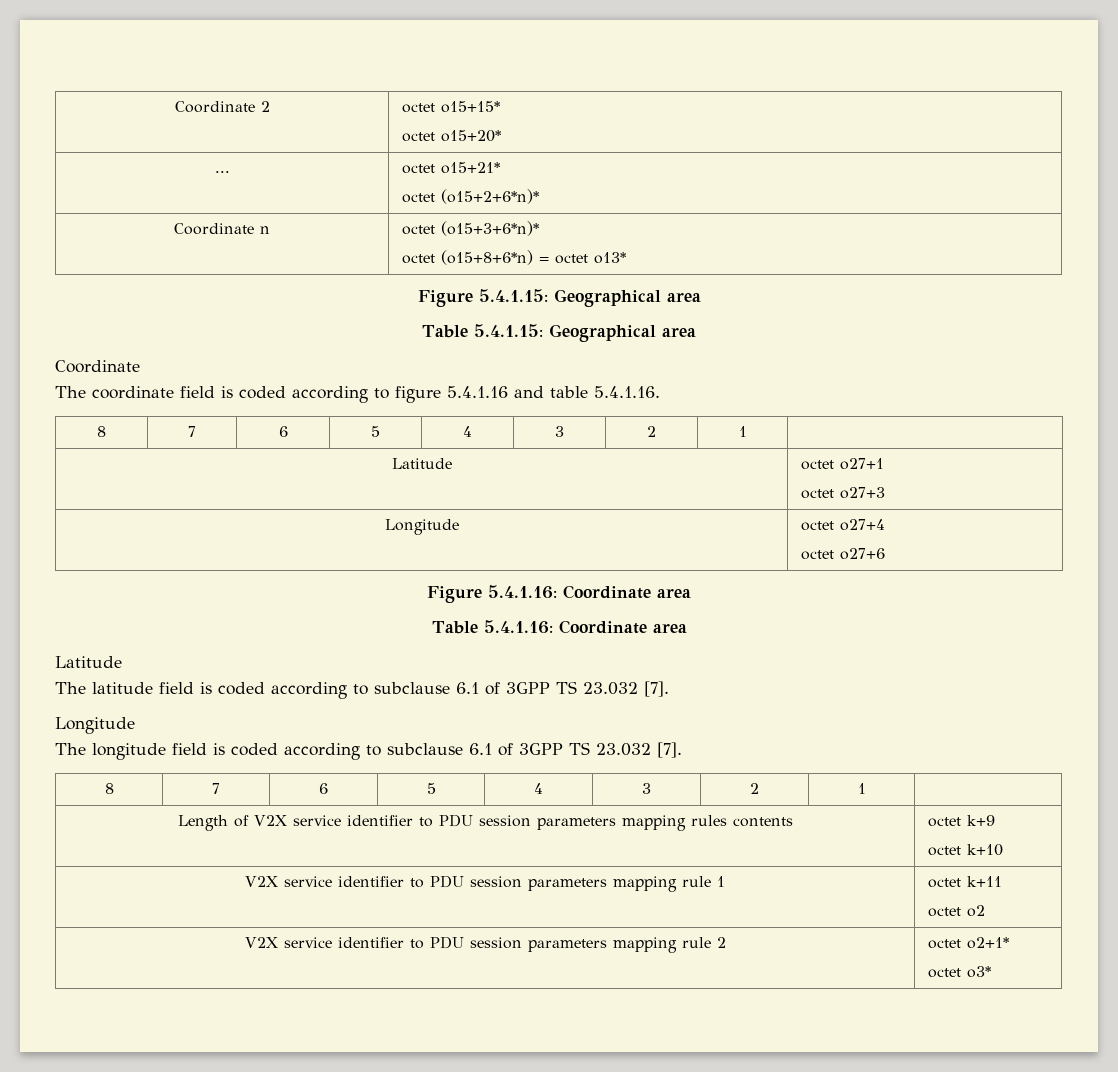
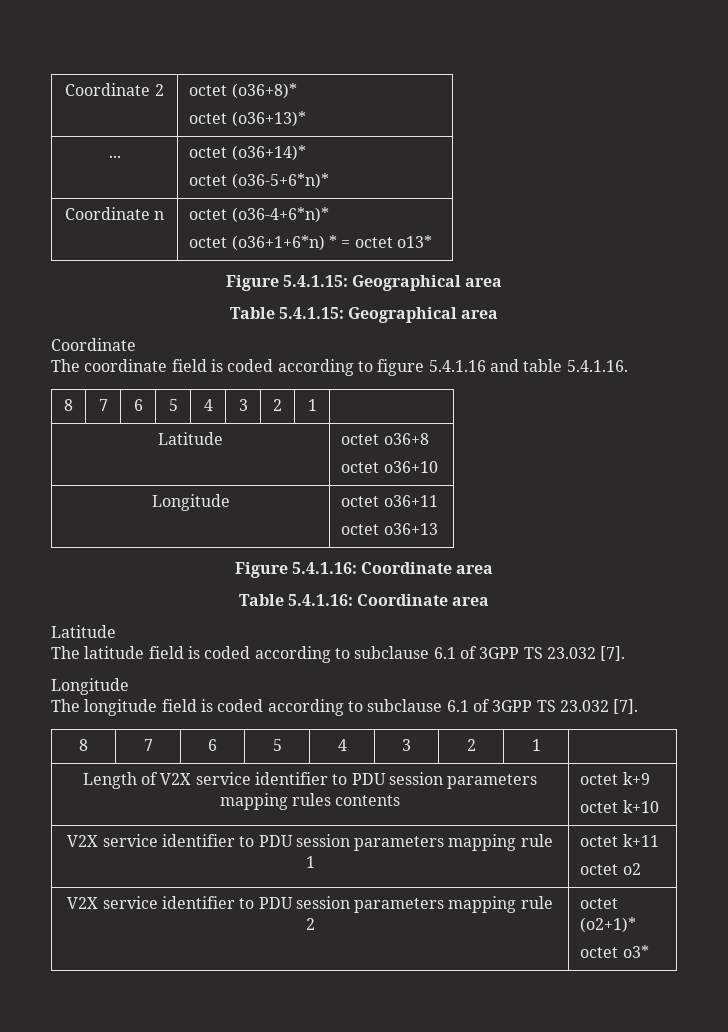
- Coordinate 2 | octet o15+15*
- octet o15+20*
+ Coordinate 2 | octet (o36+8)*
+ octet (o36+13)*
- ... | octet o15+21*
- octet (o15+2+6*n)*
+ ... | octet (o36+14)*
+ octet (o36-5+6*n)*
- Coordinate n | octet (o15+3+6*n)*
- octet (o15+8+6*n) = octet o13*
+ Coordinate n | octet (o36-4+6*n)*
+ octet (o36+1+6*n) * = octet o13*
- Latitude | octet o27+1
- octet o27+3
+ Latitude | octet o36+8
+ octet o36+10
- Longitude | octet o27+4
- octet o27+6
+ Longitude | octet o36+11
+ octet o36+13
- V2X service identifier to PDU session parameters mapping rule 2 | octet o2+1*
+ V2X service identifier to PDU session parameters mapping rule 2 | octet (o2+1)*

